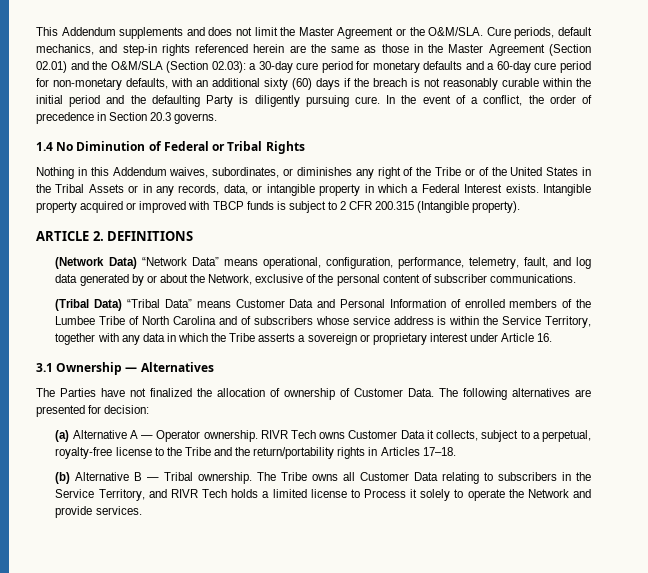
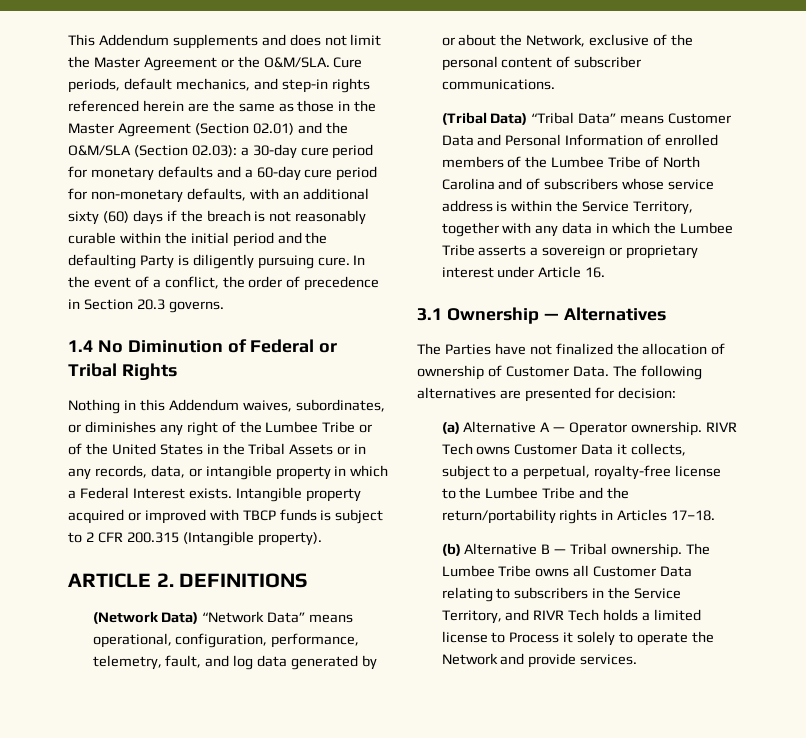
- Nothing in this Addendum waives, subordinates, or diminishes any right of the Tribe or of the United States in the Tribal Assets or in any records, data, or intangible property in which a Federal Interest exists.
+ Nothing in this Addendum waives, subordinates, or diminishes any right of the Lumbee Tribe or of the United States in the Tribal Assets or in any records, data, or intangible property in which a Federal Interest exists.
- (Tribal Data) “Tribal Data” means Customer Data and Personal Information of enrolled members of the Lumbee Tribe of North Carolina and of subscribers whose service address is within the Service Territory, together with any data in which the Tribe asserts a sovereign or proprietary interest under Article 16.
+ (Tribal Data) “Tribal Data” means Customer Data and Personal Information of enrolled members of the Lumbee Tribe of North Carolina and of subscribers whose service address is within the Service Territory, together with any data in which the Lumbee Tribe asserts a sovereign or proprietary interest under Article 16.
- RIVR Tech owns Customer Data it collects, subject to a perpetual, royalty-free license to the Tribe and the return/portability rights in Articles 17–18.
+ RIVR Tech owns Customer Data it collects, subject to a perpetual, royalty-free license to the Lumbee Tribe and the return/portability rights in Articles 17–18.
- The Tribe owns all Customer Data relating to subscribers in the Service Territory, and RIVR Tech holds a limited license to Process it solely to operate the Network and provide services.
+ The Lumbee Tribe owns all Customer Data relating to subscribers in the Service Territory, and RIVR Tech holds a limited license to Process it solely to operate the Network and provide services.

